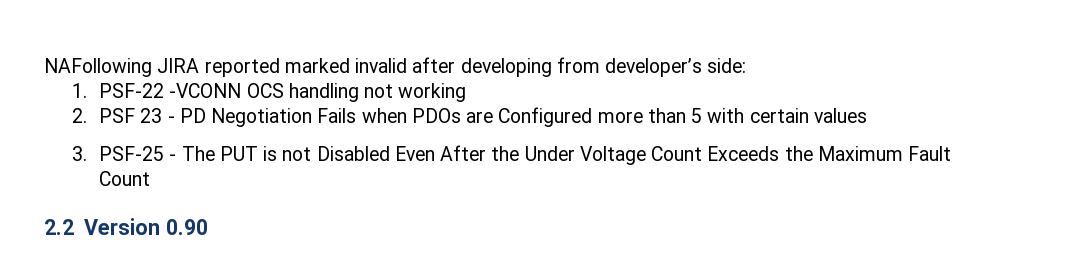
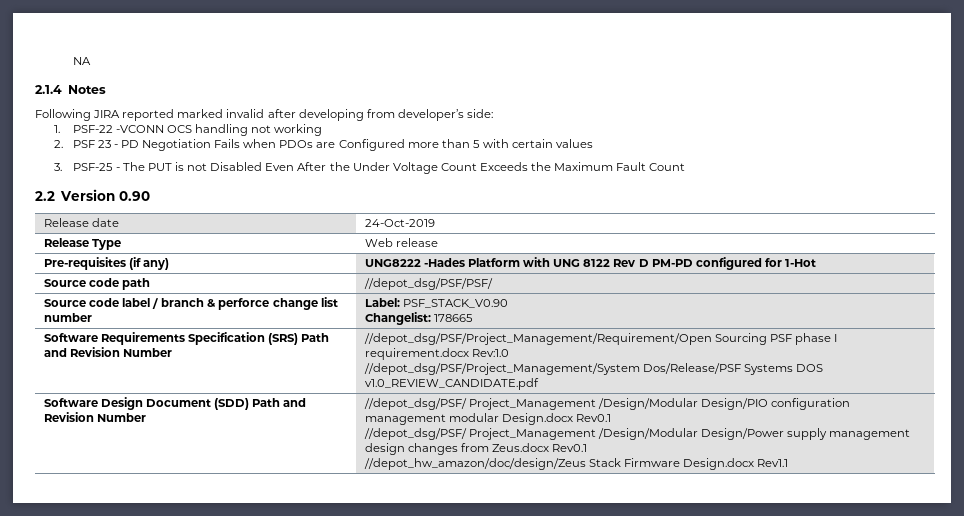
- NAFollowing JIRA reported marked invalid after developing from developer’s side:
+ NA
+ 2.1.4 Notes
+ Following JIRA reported marked invalid after developing from developer’s side:
+ Release date | 24-Oct-2019
+ Release Type | Web release
+ Pre-requisites (if any) | UNG8222 -Hades Platform with UNG 8122 Rev D PM-PD configured for 1-Hot
+ Source code path | //depot_dsg/PSF/PSF/
+ Source code label / branch & perforce change list number | Label: PSF_STACK_V0.90
+ Changelist: 178665
+ Software Requirements Specification (SRS) Path and Revision Number | //depot_dsg/PSF/Project_Management/Requirement/Open Sourcing PSF phase I requirement.docx Rev:1.0
+ //depot_dsg/PSF/Project_Management/System Dos/Release/PSF Systems DOS v1.0_REVIEW_CANDIDATE.pdf
+ Software Design Document (SDD) Path and Revision Number | //depot_dsg/PSF/ Project_Management /Design/Modular Design/PIO configuration management modular Design.docx Rev0.1
+ //depot_dsg/PSF/ Project_Management /Design/Modular Design/Power supply management design changes from Zeus.docx Rev0.1
+ //depot_hw_amazon/doc/design/Zeus Stack Firmware Design.docx Rev1.1

